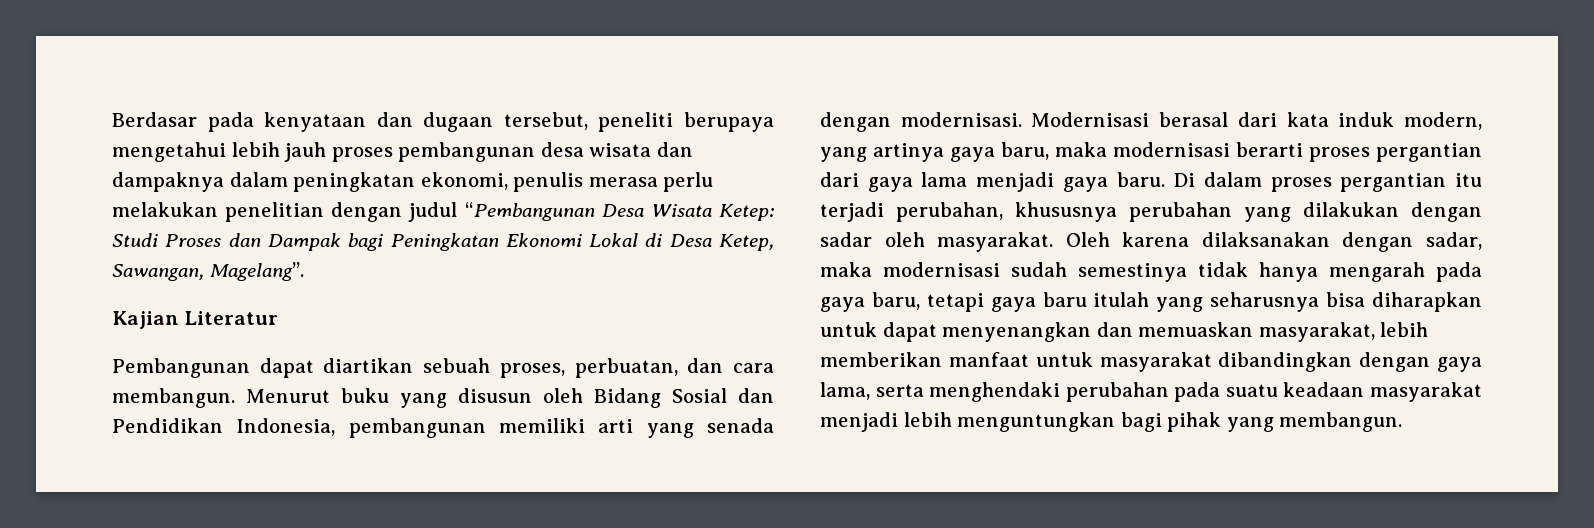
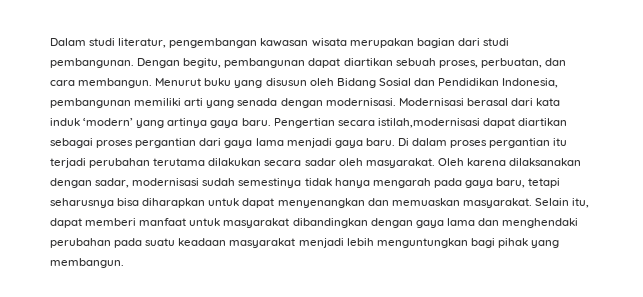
- Berdasar pada kenyataan dan dugaan tersebut, peneliti berupaya mengetahui lebih jauh proses pembangunan desa wisata dan dampaknya dalam peningkatan ekonomi, penulis merasa perlu melakukan penelitian dengan judul “Pembangunan Desa Wisata Ketep: Studi Proses dan Dampak bagi Peningkatan Ekonomi Lokal di Desa Ketep, Sawangan, Magelang”.
- Kajian Literatur
- Pembangunan dapat diartikan sebuah proses, perbuatan, dan cara membangun.
+ Dalam studi literatur, pengembangan kawasan wisata merupakan bagian dari studi pembangunan. Dengan begitu, pembangunan dapat diartikan sebuah proses, perbuatan, dan cara membangun.
- Modernisasi berasal dari kata induk modern, yang artinya gaya baru, maka modernisasi berarti proses pergantian dari gaya lama menjadi gaya baru.
+ Modernisasi berasal dari kata induk ‘modern’ yang artinya gaya baru. Pengertian secara istilah,modernisasi dapat diartikan sebagai proses pergantian dari gaya lama menjadi gaya baru.
- Di dalam proses pergantian itu terjadi perubahan, khususnya perubahan yang dilakukan dengan sadar oleh masyarakat.
+ Di dalam proses pergantian itu terjadi perubahan terutama dilakukan secara sadar oleh masyarakat.
- Oleh karena dilaksanakan dengan sadar, maka modernisasi sudah semestinya tidak hanya mengarah pada gaya baru, tetapi gaya baru itulah yang seharusnya bisa diharapkan untuk dapat menyenangkan dan memuaskan masyarakat, lebih memberikan manfaat untuk masyarakat dibandingkan dengan gaya lama, serta menghendaki perubahan pada suatu keadaan masyarakat menjadi lebih menguntungkan bagi pihak yang membangun.
+ Oleh karena dilaksanakan dengan sadar, modernisasi sudah semestinya tidak hanya mengarah pada gaya baru, tetapi seharusnya bisa diharapkan untuk dapat menyenangkan dan memuaskan masyarakat. Selain itu, dapat memberi manfaat untuk masyarakat dibandingkan dengan gaya lama dan menghendaki perubahan pada suatu keadaan masyarakat menjadi lebih menguntungkan bagi pihak yang membangun.

